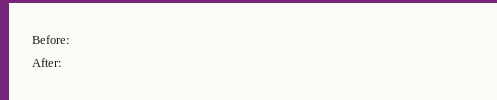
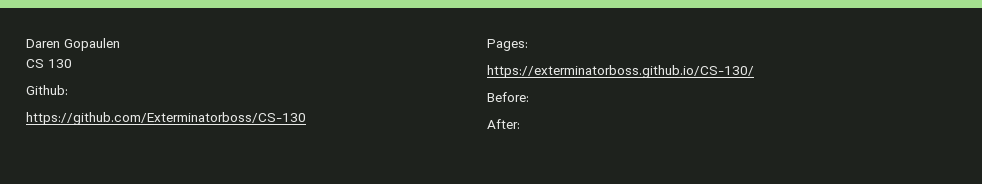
+ Daren Gopaulen
+ CS 130
+ Github:
+ https://github.com/Exterminatorboss/CS-130
+ Pages:
+ https://exterminatorboss.github.io/CS-130/

